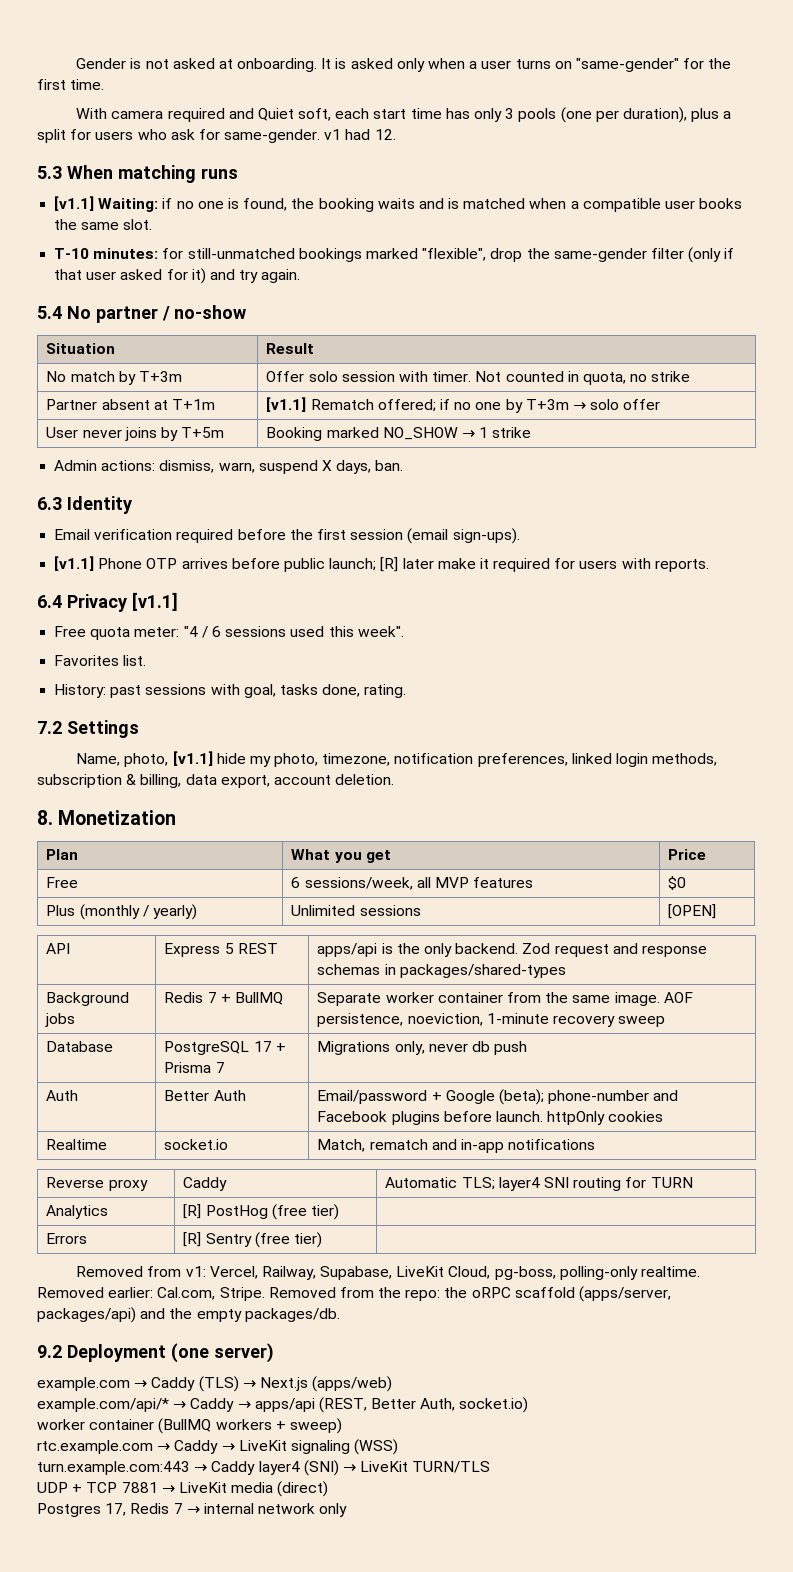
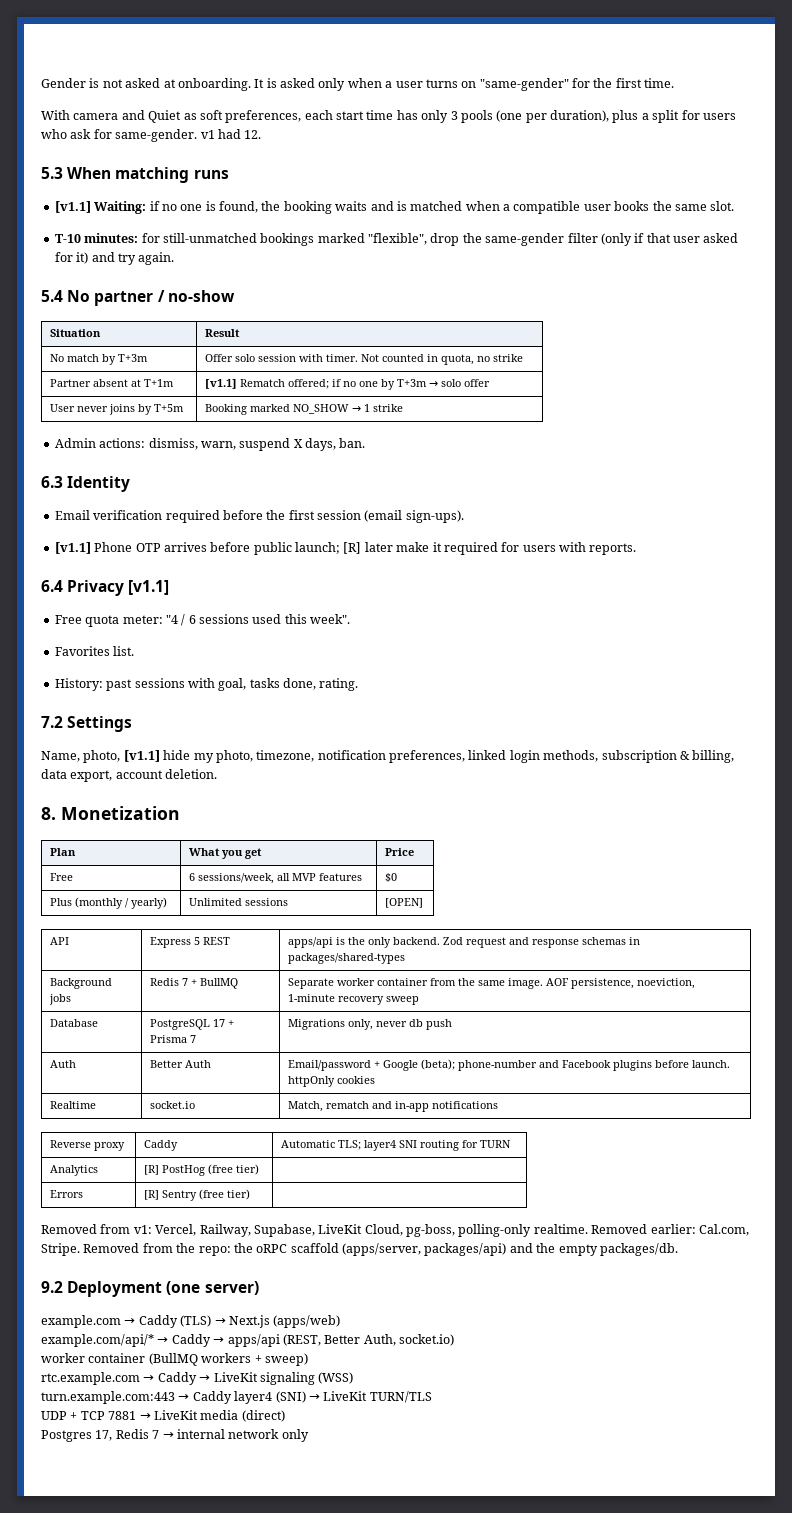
- With camera required and Quiet soft, each start time has only 3 pools (one per duration), plus a split for users who ask for same-gender. v1 had 12.
+ With camera and Quiet as soft preferences, each start time has only 3 pools (one per duration), plus a split for users who ask for same-gender. v1 had 12.

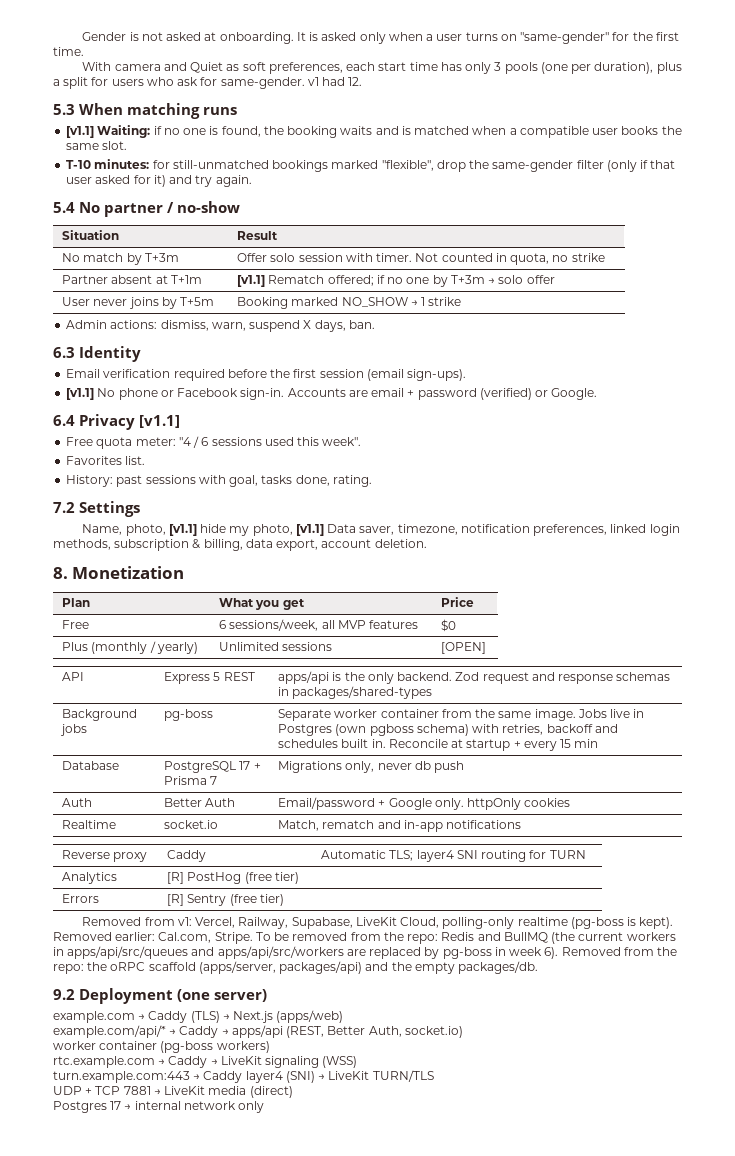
- [v1.1] Phone OTP arrives before public launch; [R] later make it required for users with reports.
+ [v1.1] No phone or Facebook sign-in. Accounts are email + password (verified) or Google.
- Name, photo, [v1.1] hide my photo, timezone, notification preferences, linked login methods, subscription & billing, data export, account deletion.
+ Name, photo, [v1.1] hide my photo, [v1.1] Data saver, timezone, notification preferences, linked login methods, subscription & billing, data export, account deletion.
- Background jobs | Redis 7 + BullMQ | Separate worker container from the same image. AOF persistence, noeviction, 1-minute recovery sweep
+ Background jobs | pg-boss | Separate worker container from the same image. Jobs live in Postgres (own pgboss schema) with retries, backoff and schedules built in. Reconcile at startup + every 15 min
- Auth | Better Auth | Email/password + Google (beta); phone-number and Facebook plugins before launch. httpOnly cookies
+ Auth | Better Auth | Email/password + Google only. httpOnly cookies
- Removed from v1: Vercel, Railway, Supabase, LiveKit Cloud, pg-boss, polling-only realtime. Removed earlier: Cal.com, Stripe.
+ Removed from v1: Vercel, Railway, Supabase, LiveKit Cloud, polling-only realtime (pg-boss is kept). Removed earlier: Cal.com, Stripe. To be removed from the repo: Redis and BullMQ (the current workers in apps/api/src/queues and apps/api/src/workers are replaced by pg-boss in week 6).
- worker container (BullMQ workers + sweep)
+ worker container (pg-boss workers)
- Postgres 17, Redis 7 → internal network only
+ Postgres 17 → internal network only

